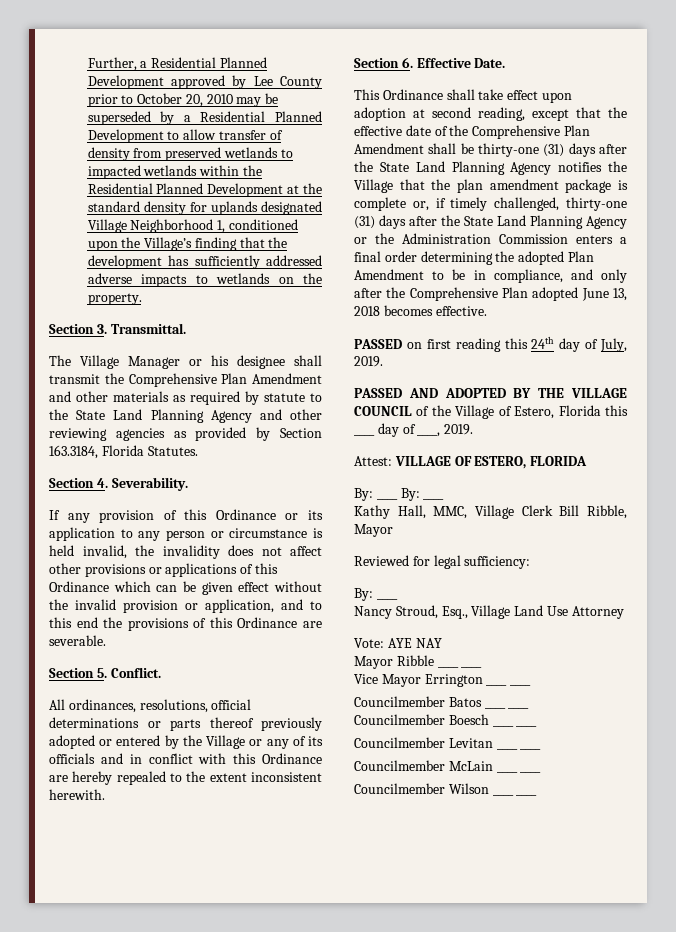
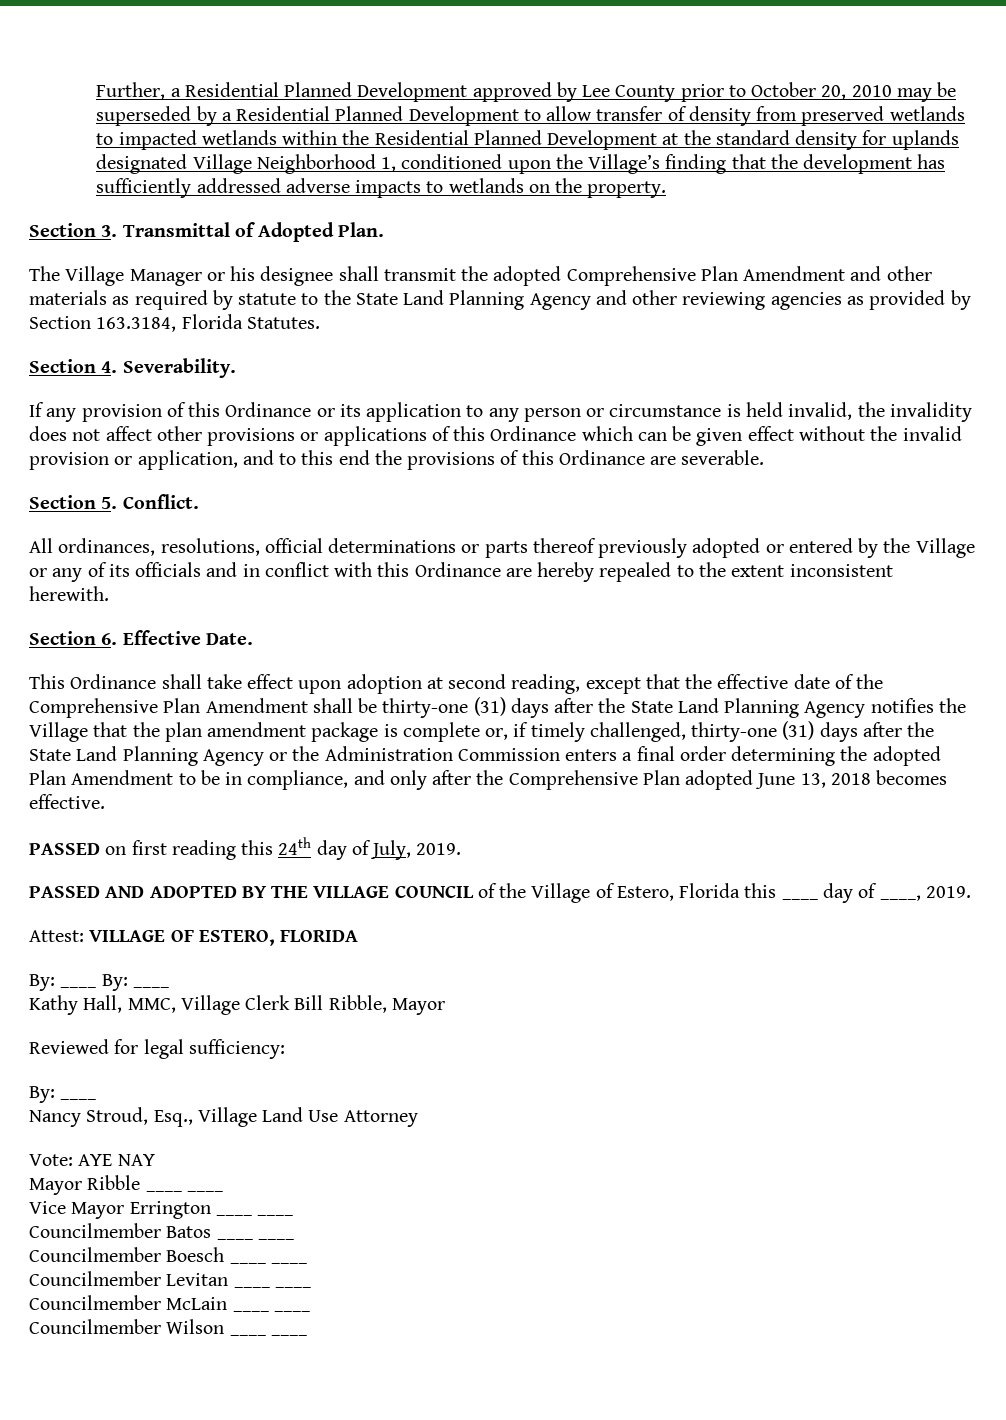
- Section 3. Transmittal.
+ Section 3. Transmittal of Adopted Plan.
- The Village Manager or his designee shall transmit the Comprehensive Plan Amendment and other materials as required by statute to the State Land Planning Agency and other reviewing agencies as provided by Section 163.3184, Florida Statutes.
+ The Village Manager or his designee shall transmit the adopted Comprehensive Plan Amendment and other materials as required by statute to the State Land Planning Agency and other reviewing agencies as provided by Section 163.3184, Florida Statutes.

